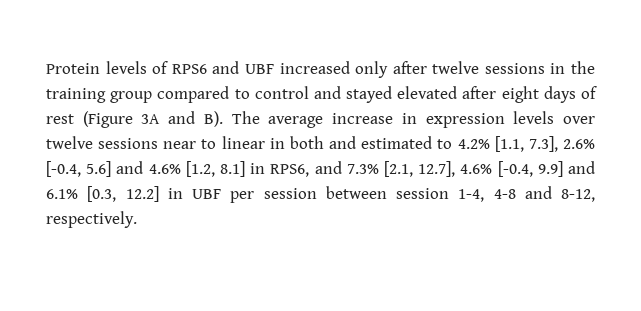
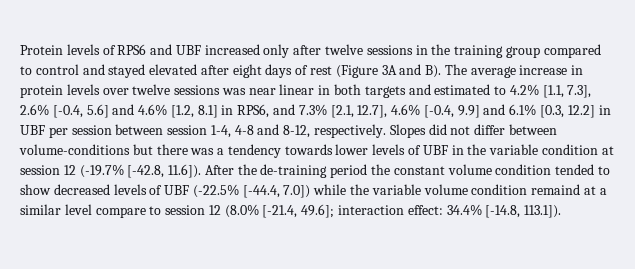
- Protein levels of RPS6 and UBF increased only after twelve sessions in the training group compared to control and stayed elevated after eight days of rest (Figure 3A and B). The average increase in expression levels over twelve sessions near to linear in both and estimated to 4.2% [1.1, 7.3], 2.6% [-0.4, 5.6] and 4.6% [1.2, 8.1] in RPS6, and 7.3% [2.1, 12.7], 4.6% [-0.4, 9.9] and 6.1% [0.3, 12.2] in UBF per session between session 1-4, 4-8 and 8-12, respectively.
+ Protein levels of RPS6 and UBF increased only after twelve sessions in the training group compared to control and stayed elevated after eight days of rest (Figure 3A and B). The average increase in protein levels over twelve sessions was near linear in both targets and estimated to 4.2% [1.1, 7.3], 2.6% [-0.4, 5.6] and 4.6% [1.2, 8.1] in RPS6, and 7.3% [2.1, 12.7], 4.6% [-0.4, 9.9] and 6.1% [0.3, 12.2] in UBF per session between session 1-4, 4-8 and 8-12, respectively.
+ Slopes did not differ between volume-conditions but there was a tendency towards lower levels of UBF in the variable condition at session 12 (-19.7% [-42.8, 11.6]). After the de-training period the constant volume condition tended to show decreased levels of UBF (-22.5% [-44.4, 7.0]) while the variable volume condition remaind at a similar level compare to session 12 (8.0% [-21.4, 49.6]; interaction effect: 34.4% [-14.8, 113.1]).

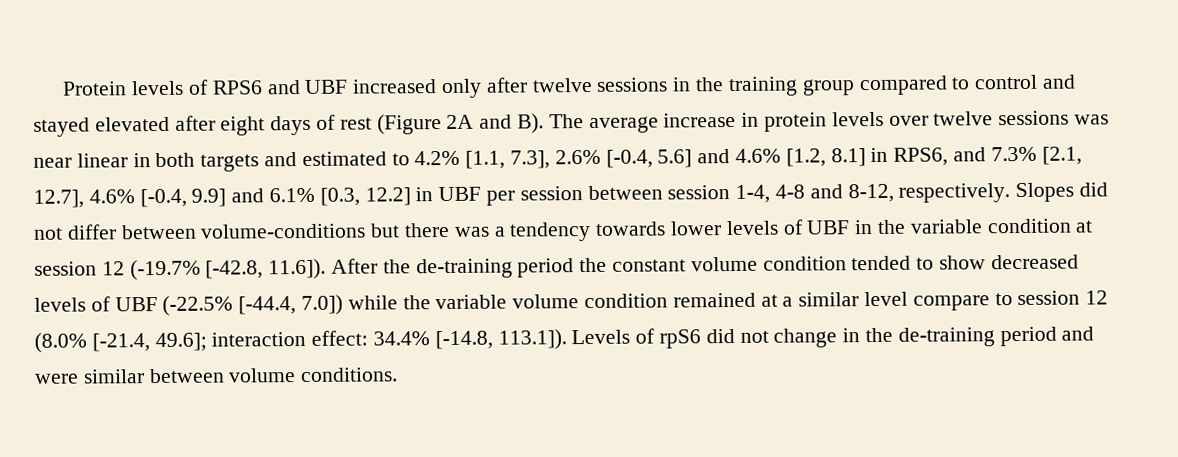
- Protein levels of RPS6 and UBF increased only after twelve sessions in the training group compared to control and stayed elevated after eight days of rest (Figure 3A and B). The average increase in protein levels over twelve sessions was near linear in both targets and estimated to 4.2% [1.1, 7.3], 2.6% [-0.4, 5.6] and 4.6% [1.2, 8.1] in RPS6, and 7.3% [2.1, 12.7], 4.6% [-0.4, 9.9] and 6.1% [0.3, 12.2] in UBF per session between session 1-4, 4-8 and 8-12, respectively.
+ Protein levels of RPS6 and UBF increased only after twelve sessions in the training group compared to control and stayed elevated after eight days of rest (Figure 2A and B). The average increase in protein levels over twelve sessions was near linear in both targets and estimated to 4.2% [1.1, 7.3], 2.6% [-0.4, 5.6] and 4.6% [1.2, 8.1] in RPS6, and 7.3% [2.1, 12.7], 4.6% [-0.4, 9.9] and 6.1% [0.3, 12.2] in UBF per session between session 1-4, 4-8 and 8-12, respectively.
- Slopes did not differ between volume-conditions but there was a tendency towards lower levels of UBF in the variable condition at session 12 (-19.7% [-42.8, 11.6]). After the de-training period the constant volume condition tended to show decreased levels of UBF (-22.5% [-44.4, 7.0]) while the variable volume condition remaind at a similar level compare to session 12 (8.0% [-21.4, 49.6];
+ Slopes did not differ between volume-conditions but there was a tendency towards lower levels of UBF in the variable condition at session 12 (-19.7% [-42.8, 11.6]). After the de-training period the constant volume condition tended to show decreased levels of UBF (-22.5% [-44.4, 7.0]) while the variable volume condition remained at a similar level compare to session 12 (8.0% [-21.4, 49.6];
- 34.4% [-14.8, 113.1]).
+ 34.4% [-14.8, 113.1]). Levels of rpS6 did not change in the de-training period and were similar between volume conditions.

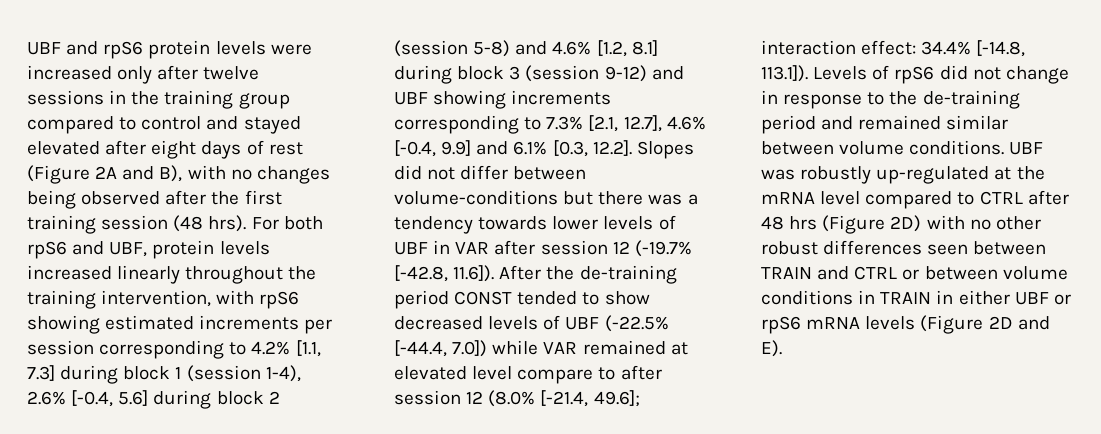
- Protein levels of RPS6 and UBF increased only after twelve sessions in the training group compared to control and stayed elevated after eight days of rest (Figure 2A and B). The average increase in protein levels over twelve sessions was near linear in both targets and estimated to 4.2% [1.1, 7.3], 2.6% [-0.4, 5.6] and 4.6% [1.2, 8.1] in RPS6, and 7.3% [2.1, 12.7], 4.6% [-0.4, 9.9] and 6.1% [0.3, 12.2] in UBF per session between session 1-4, 4-8 and 8-12, respectively. Slopes did not differ between volume-conditions but there was a tendency towards lower levels of UBF in the variable condition at session 12 (-19.7% [-42.8, 11.6]). After the de-training period the constant volume condition tended to show decreased levels of UBF (-22.5% [-44.4, 7.0]) while the variable volume condition remained at a similar level compare to session 12 (8.0% [-21.4, 49.6];
+ UBF and rpS6 protein levels were increased only after twelve sessions in the training group compared to control and stayed elevated after eight days of rest (Figure 2A and B), with no changes being observed after the first training session (48 hrs). For both rpS6 and UBF, protein levels increased linearly throughout the training intervention, with rpS6 showing estimated increments per session corresponding to 4.2% [1.1, 7.3] during block 1 (session 1-4), 2.6% [-0.4, 5.6] during block 2 (session 5-8) and 4.6% [1.2, 8.1] during block 3 (session 9-12) and UBF showing increments corresponding to 7.3% [2.1, 12.7], 4.6% [-0.4, 9.9] and 6.1% [0.3, 12.2]. Slopes did not differ between volume-conditions but there was a tendency towards lower levels of UBF in VAR after session 12 (-19.7% [-42.8, 11.6]). After the de-training period CONST tended to show decreased levels of UBF (-22.5% [-44.4, 7.0]) while VAR remained at elevated level compare to after session 12 (8.0% [-21.4, 49.6];
- 34.4% [-14.8, 113.1]). Levels of rpS6 did not change in the de-training period and were similar between volume conditions.
+ 34.4% [-14.8, 113.1]). Levels of rpS6 did not change in response to the de-training period and remained similar between volume conditions.
+ UBF was robustly up-regulated at the mRNA level compared to CTRL after 48 hrs (Figure 2D) with no other robust differences seen between TRAIN and CTRL or between volume conditions in TRAIN in either UBF or rpS6 mRNA levels (Figure 2D and E).

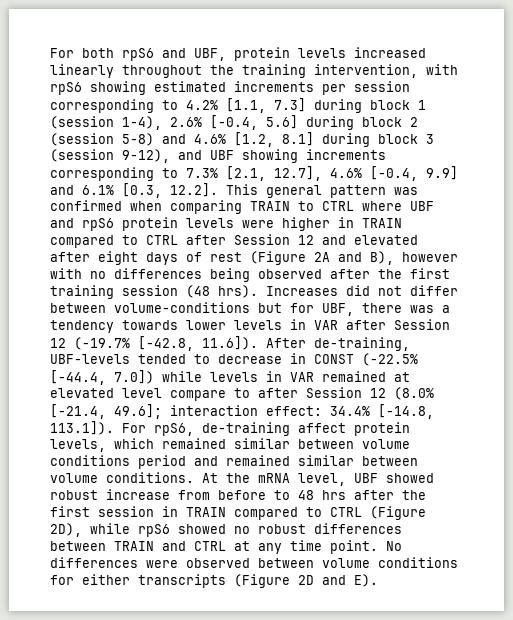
- UBF and rpS6 protein levels were increased only after twelve sessions in the training group compared to control and stayed elevated after eight days of rest (Figure 2A and B), with no changes being observed after the first training session (48 hrs). For both rpS6 and UBF, protein levels increased linearly throughout the training intervention, with rpS6 showing estimated increments per session corresponding to 4.2% [1.1, 7.3] during block 1 (session 1-4), 2.6% [-0.4, 5.6] during block 2 (session 5-8) and 4.6% [1.2, 8.1] during block 3 (session 9-12) and UBF showing increments corresponding to 7.3% [2.1, 12.7], 4.6% [-0.4, 9.9] and 6.1% [0.3, 12.2]. Slopes did not differ between volume-conditions but there was a tendency towards lower levels of UBF in VAR after session 12 (-19.7% [-42.8, 11.6]). After the de-training period CONST tended to show decreased levels of UBF (-22.5% [-44.4, 7.0]) while VAR remained at elevated level compare to after session 12 (8.0% [-21.4, 49.6];
+ For both rpS6 and UBF, protein levels increased linearly throughout the training intervention, with rpS6 showing estimated increments per session corresponding to 4.2% [1.1, 7.3] during block 1 (session 1-4), 2.6% [-0.4, 5.6] during block 2 (session 5-8) and 4.6% [1.2, 8.1] during block 3 (session 9-12), and UBF showing increments corresponding to 7.3% [2.1, 12.7], 4.6% [-0.4, 9.9] and 6.1% [0.3, 12.2]. This general pattern was confirmed when comparing TRAIN to CTRL where UBF and rpS6 protein levels were higher in TRAIN compared to CTRL after Session 12 and elevated after eight days of rest (Figure 2A and B), however with no differences being observed after the first training session (48 hrs). Increases did not differ between volume-conditions but for UBF, there was a tendency towards lower levels in VAR after Session 12 (-19.7% [-42.8, 11.6]). After de-training, UBF-levels tended to decrease in CONST (-22.5% [-44.4, 7.0]) while levels in VAR remained at elevated level compare to after Session 12 (8.0% [-21.4, 49.6];
- 34.4% [-14.8, 113.1]). Levels of rpS6 did not change in response to the de-training period and remained similar between volume conditions.
+ 34.4% [-14.8, 113.1]). For rpS6, de-training affect protein levels, which remained similar between volume conditions period and remained similar between volume conditions.
- UBF was robustly up-regulated at the mRNA level compared to CTRL after 48 hrs (Figure 2D) with no other robust differences seen between TRAIN and CTRL or between volume conditions in TRAIN in either UBF or rpS6 mRNA levels (Figure 2D and E).
+ At the mRNA level, UBF showed robust increase from before to 48 hrs after the first session in TRAIN compared to CTRL (Figure 2D), while rpS6 showed no robust differences between TRAIN and CTRL at any time point. No differences were observed between volume conditions for either transcripts (Figure 2D and E).

